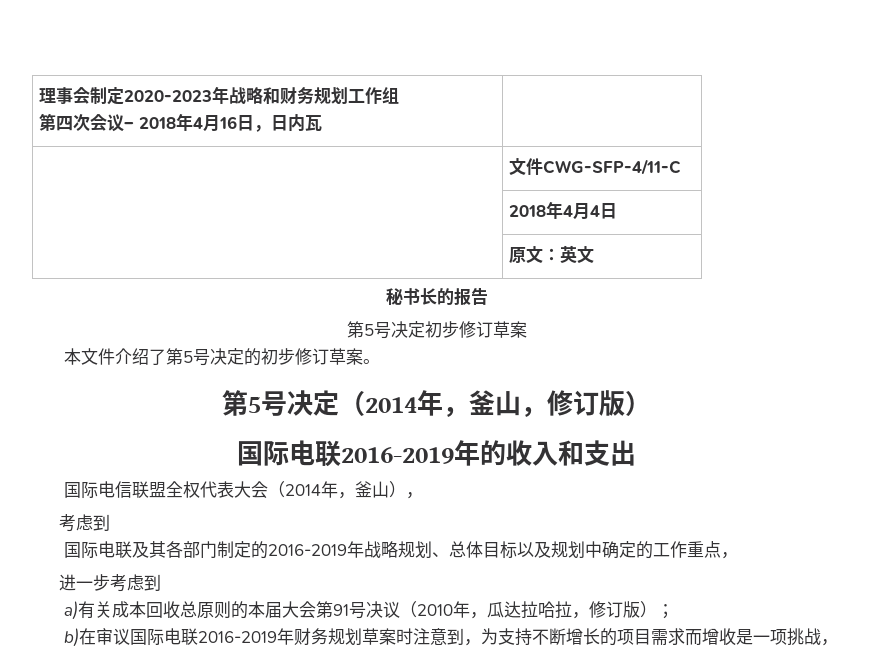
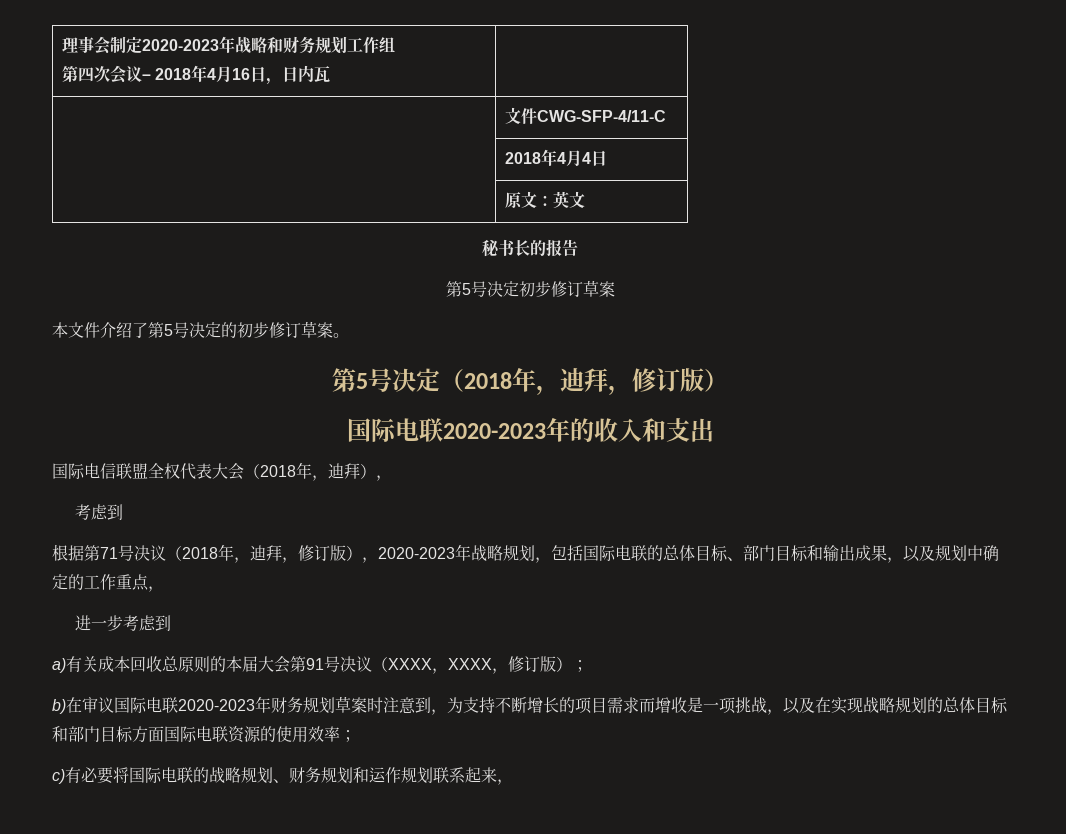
- 第5号决定（2014年，釜山，修订版）
+ 第5号决定（2018年，迪拜，修订版）
- 国际电联2016-2019年的收入和支出
+ 国际电联2020-2023年的收入和支出
- 国际电信联盟全权代表大会（2014年，釜山），
+ 国际电信联盟全权代表大会（2018年，迪拜），
- 国际电联及其各部门制定的2016-2019年战略规划、总体目标以及规划中确定的工作重点，
+ 根据第71号决议（2018年，迪拜，修订版），2020-2023年战略规划，包括国际电联的总体目标、部门目标和输出成果，以及规划中确定的工作重点，
- a)有关成本回收总原则的本届大会第91号决议（2010年，瓜达拉哈拉，修订版）；
+ a)有关成本回收总原则的本届大会第91号决议（XXXX，XXXX，修订版）；
- b)在审议国际电联2016-2019年财务规划草案时注意到，为支持不断增长的项目需求而增收是一项挑战，
+ b)在审议国际电联2020-2023年财务规划草案时注意到，为支持不断增长的项目需求而增收是一项挑战，以及在实现战略规划的总体目标和部门目标方面国际电联资源的使用效率；
+ c)有必要将国际电联的战略规划、财务规划和运作规划联系起来，

